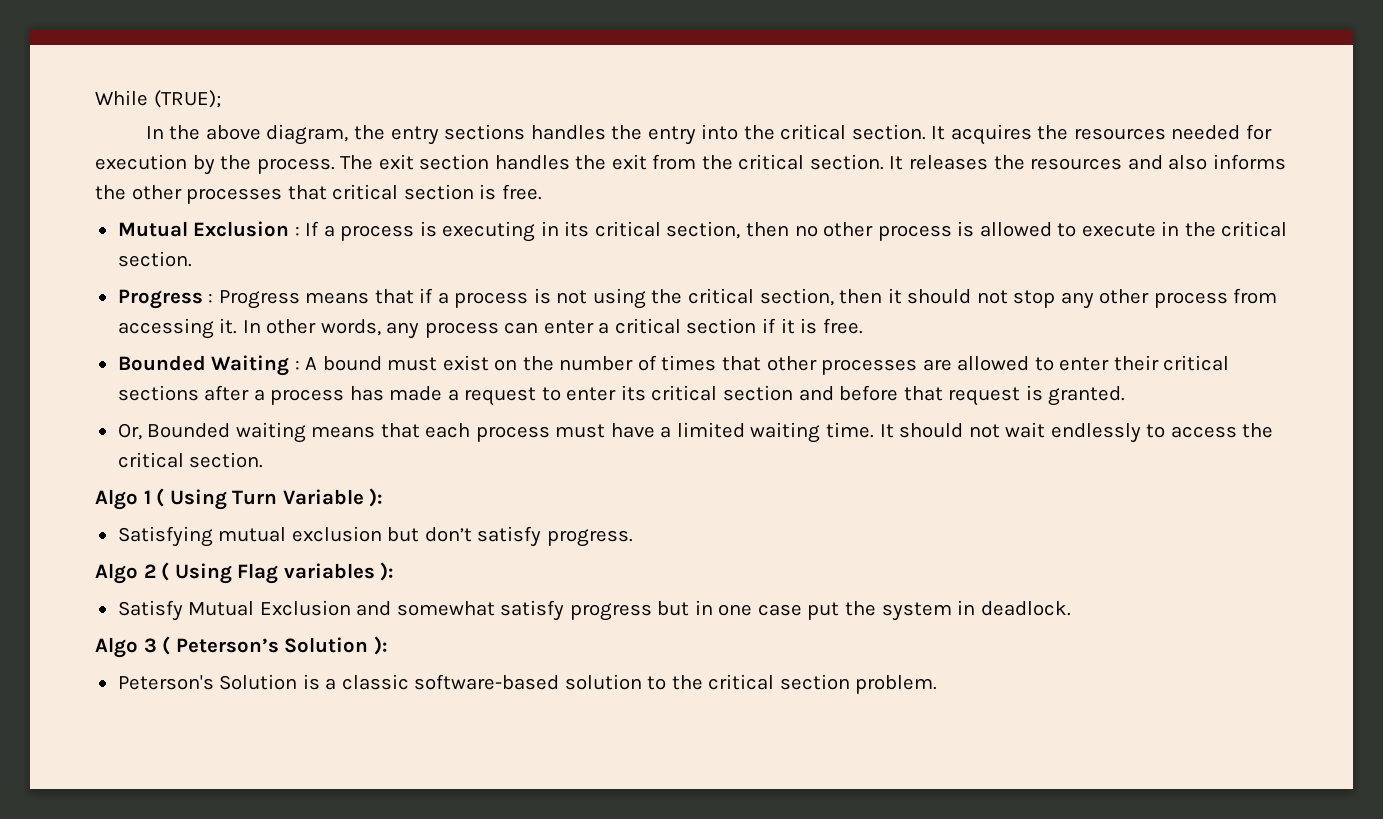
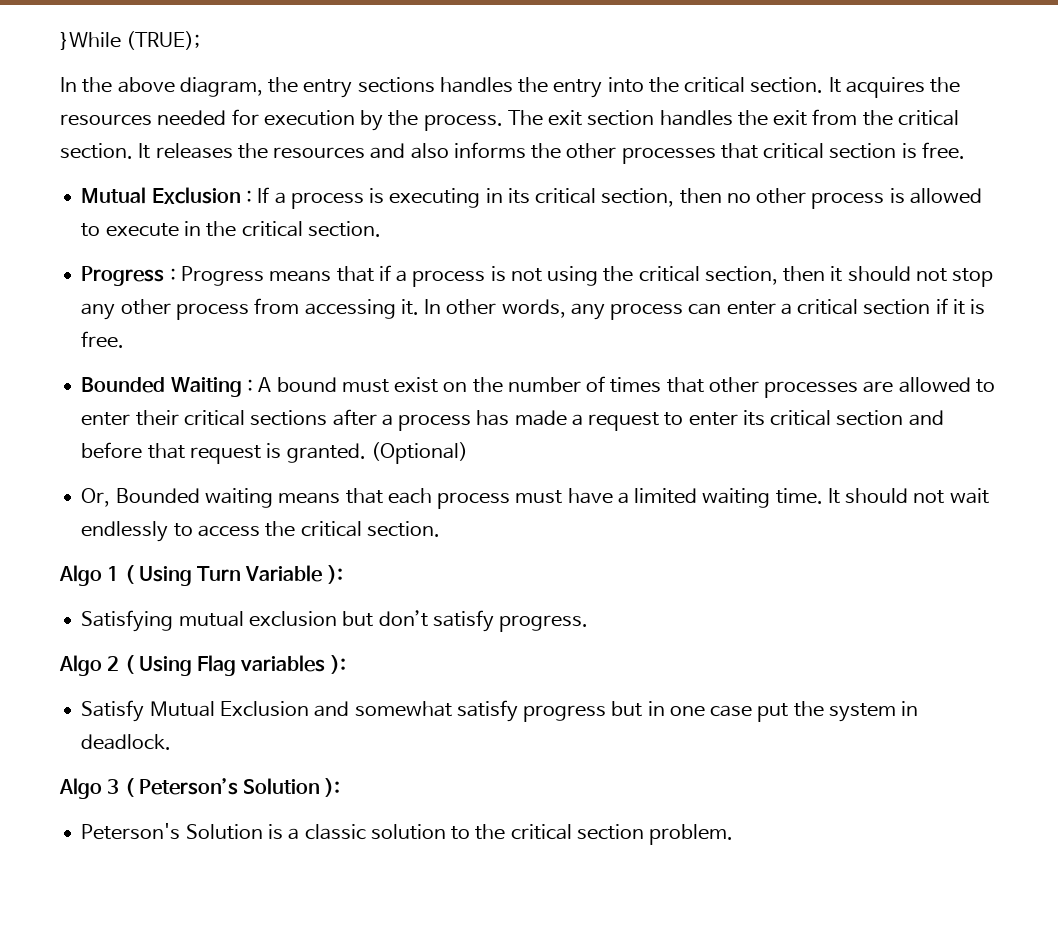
- While (TRUE);
+ }While (TRUE);
+ (Optional)
- Peterson's Solution is a classic software-based solution to the critical section problem.
+ Peterson's Solution is a classic solution to the critical section problem.

